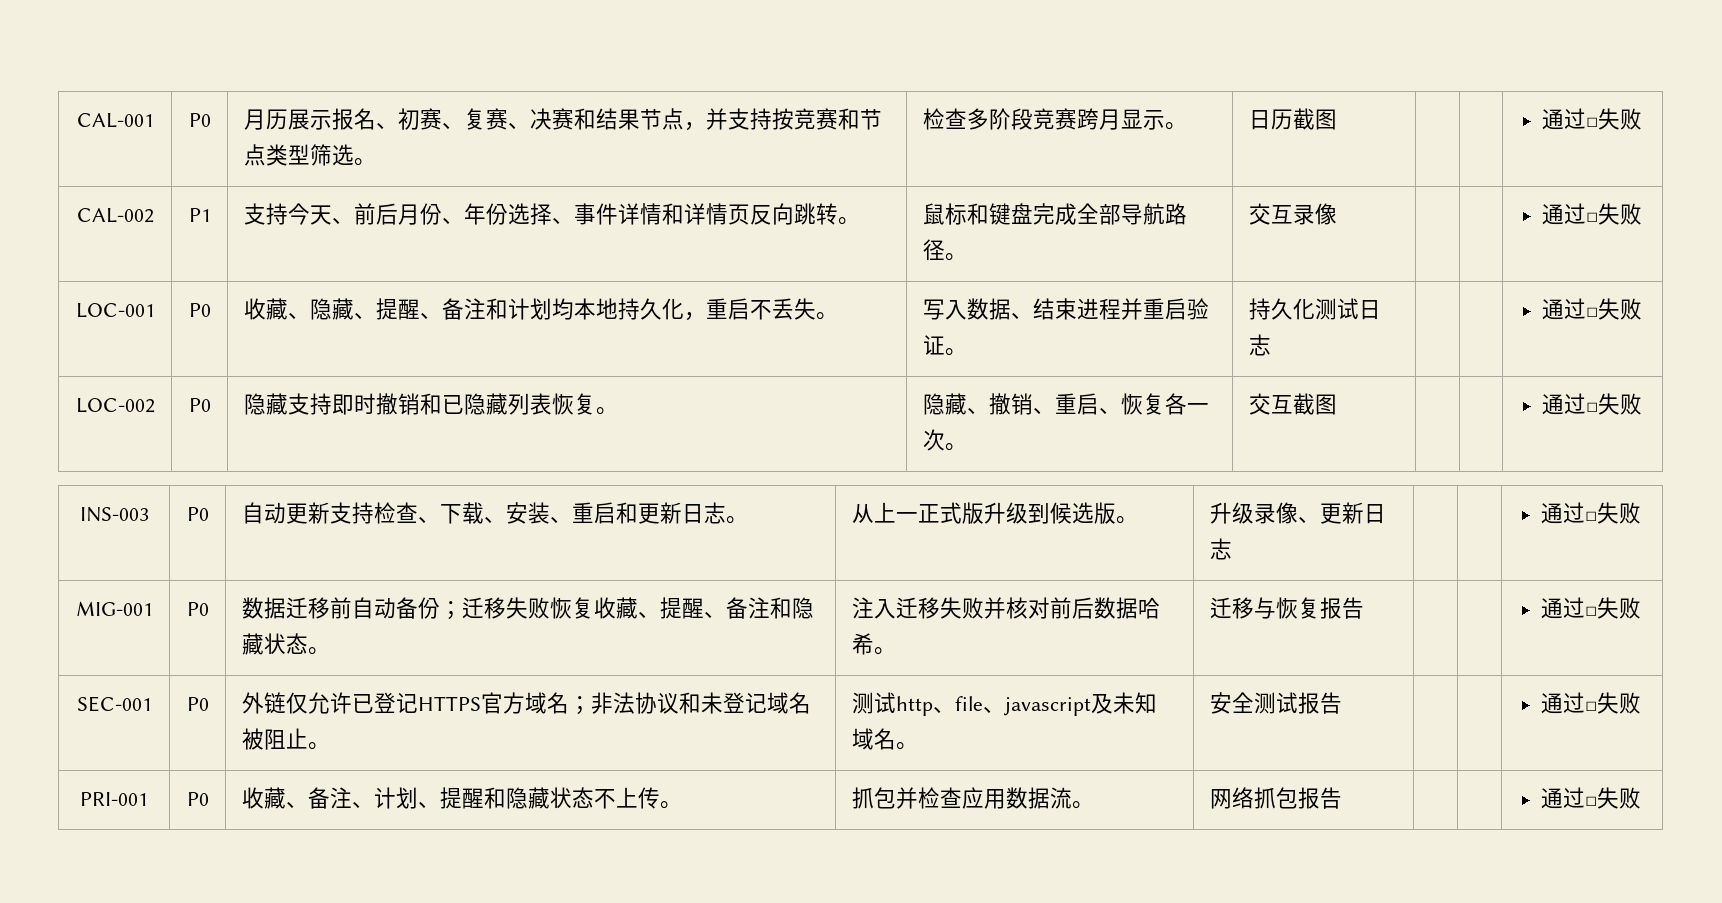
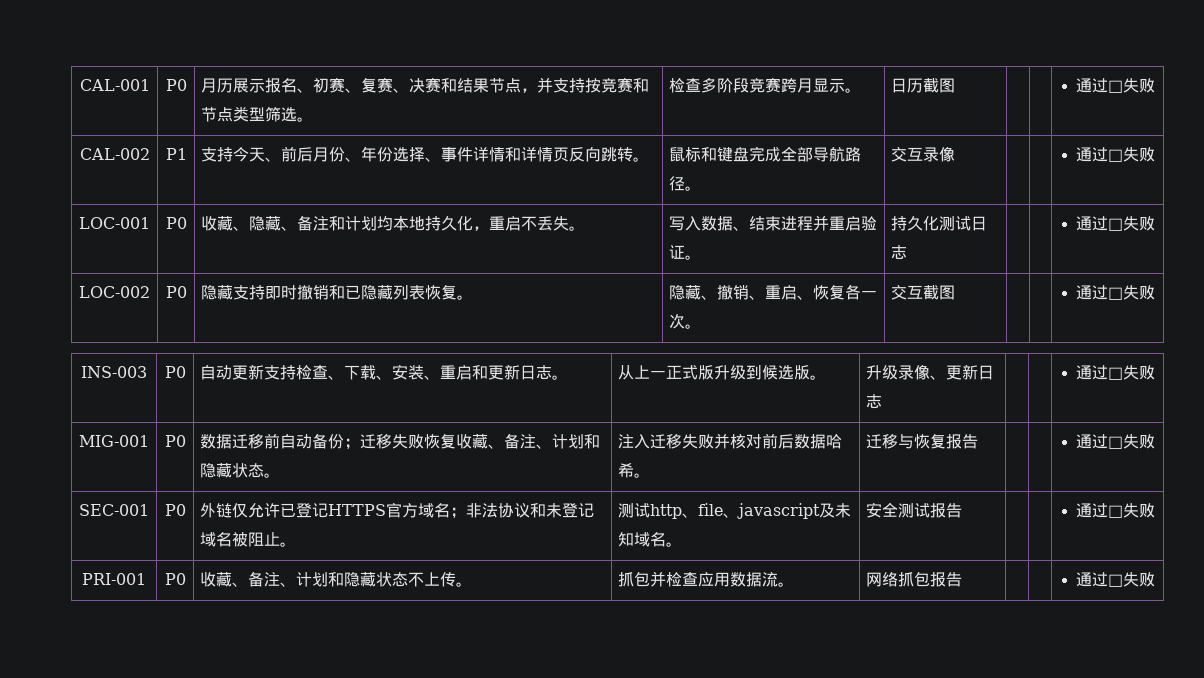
- LOC-001 | P0 | 收藏、隐藏、提醒、备注和计划均本地持久化，重启不丢失。 | 写入数据、结束进程并重启验证。 | 持久化测试日志 | | | 通过□失败
+ LOC-001 | P0 | 收藏、隐藏、备注和计划均本地持久化，重启不丢失。 | 写入数据、结束进程并重启验证。 | 持久化测试日志 | | | 通过□失败
- MIG-001 | P0 | 数据迁移前自动备份；迁移失败恢复收藏、提醒、备注和隐藏状态。 | 注入迁移失败并核对前后数据哈希。 | 迁移与恢复报告 | | | 通过□失败
+ MIG-001 | P0 | 数据迁移前自动备份；迁移失败恢复收藏、备注、计划和隐藏状态。 | 注入迁移失败并核对前后数据哈希。 | 迁移与恢复报告 | | | 通过□失败
- PRI-001 | P0 | 收藏、备注、计划、提醒和隐藏状态不上传。 | 抓包并检查应用数据流。 | 网络抓包报告 | | | 通过□失败
+ PRI-001 | P0 | 收藏、备注、计划和隐藏状态不上传。 | 抓包并检查应用数据流。 | 网络抓包报告 | | | 通过□失败

